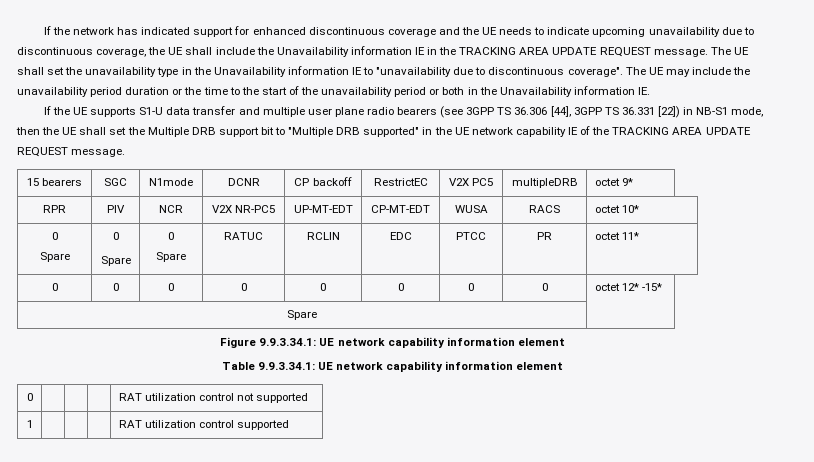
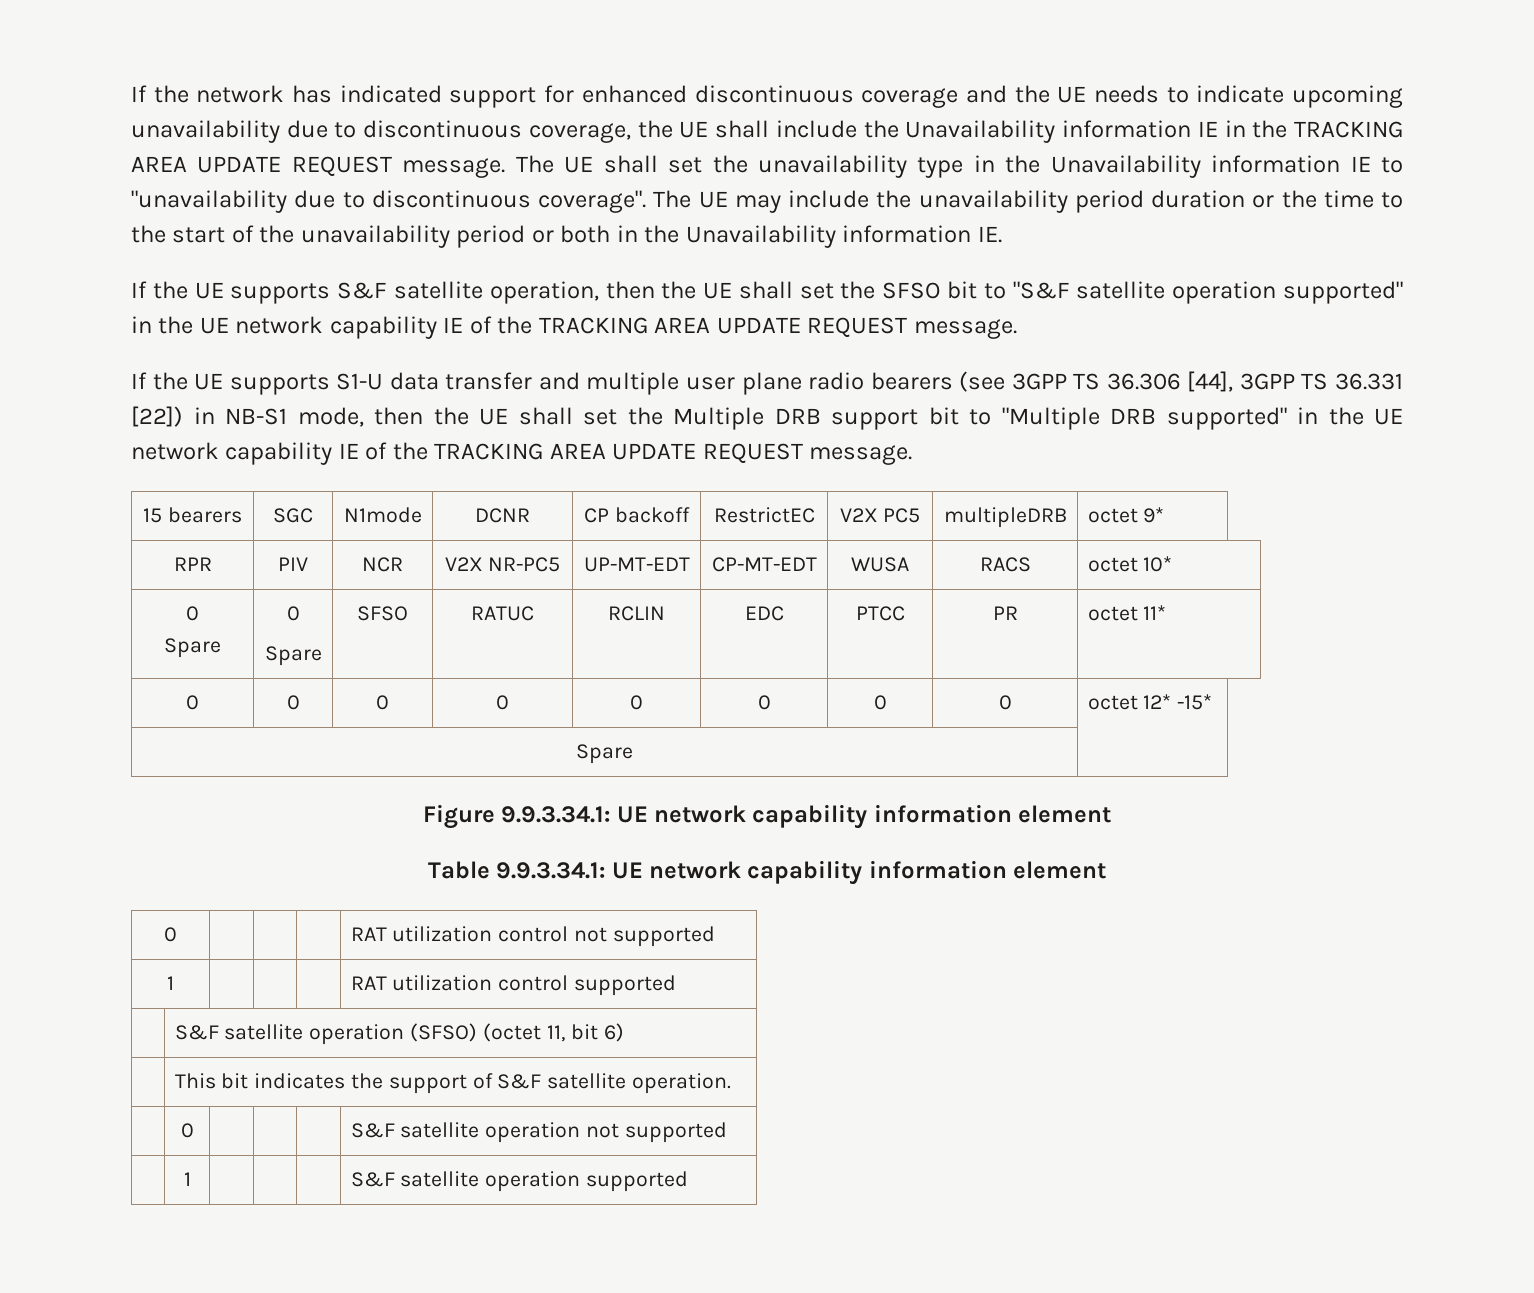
+ If the UE supports S&F satellite operation, then the UE shall set the SFSO bit to "S&F satellite operation supported" in the UE network capability IE of the TRACKING AREA UPDATE REQUEST message.
  RPR | PIV | NCR | V2X NR-PC5 | UP-MT-EDT | CP-MT-EDT | WUSA | RACS | octet 10*
  0
  Spare | 0
- Spare | 0
- Spare | RATUC | RCLIN | EDC | PTCC | PR | octet 11*
+ Spare | SFSO | RATUC | RCLIN | EDC | PTCC | PR | octet 11*
+ | S&F satellite operation (SFSO) (octet 11, bit 6)
+ | This bit indicates the support of S&F satellite operation.
+ | 0 | | | | S&F satellite operation not supported
+ | 1 | | | | S&F satellite operation supported

